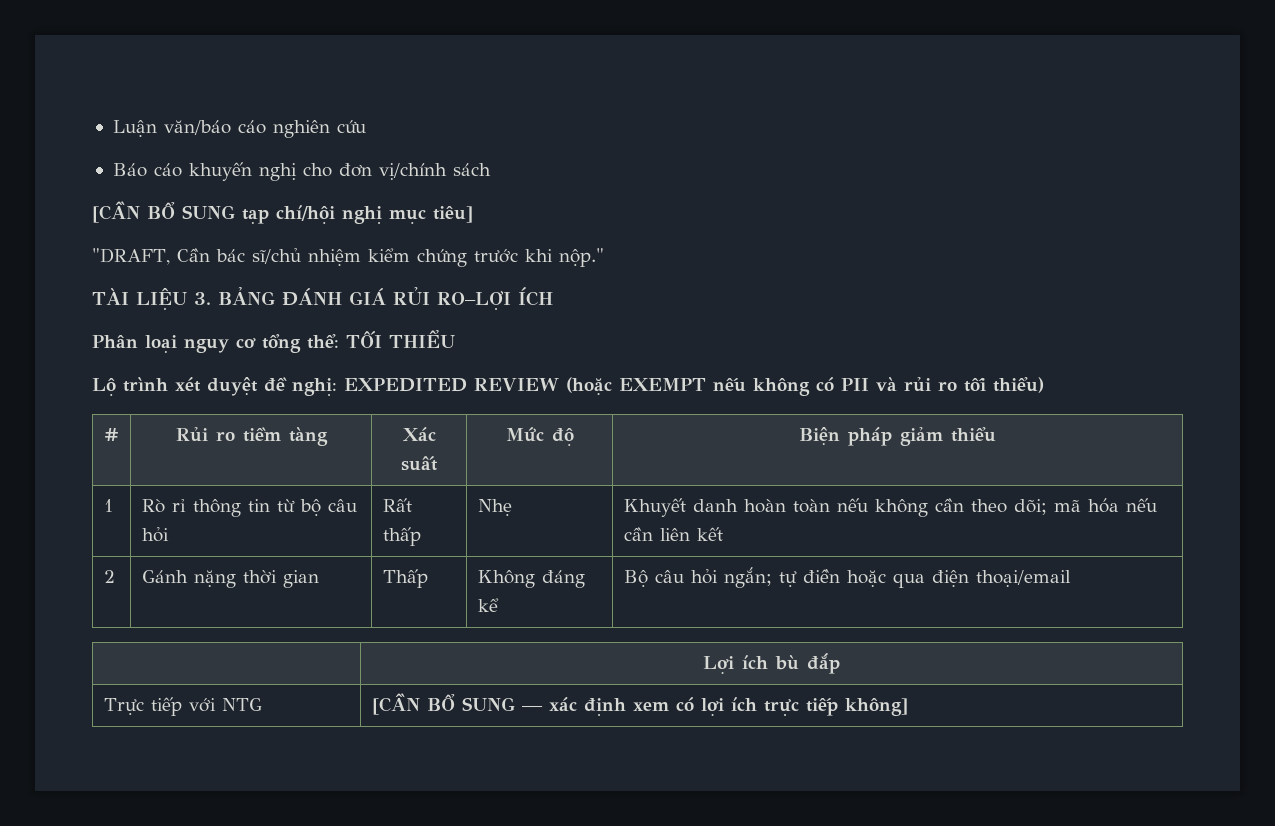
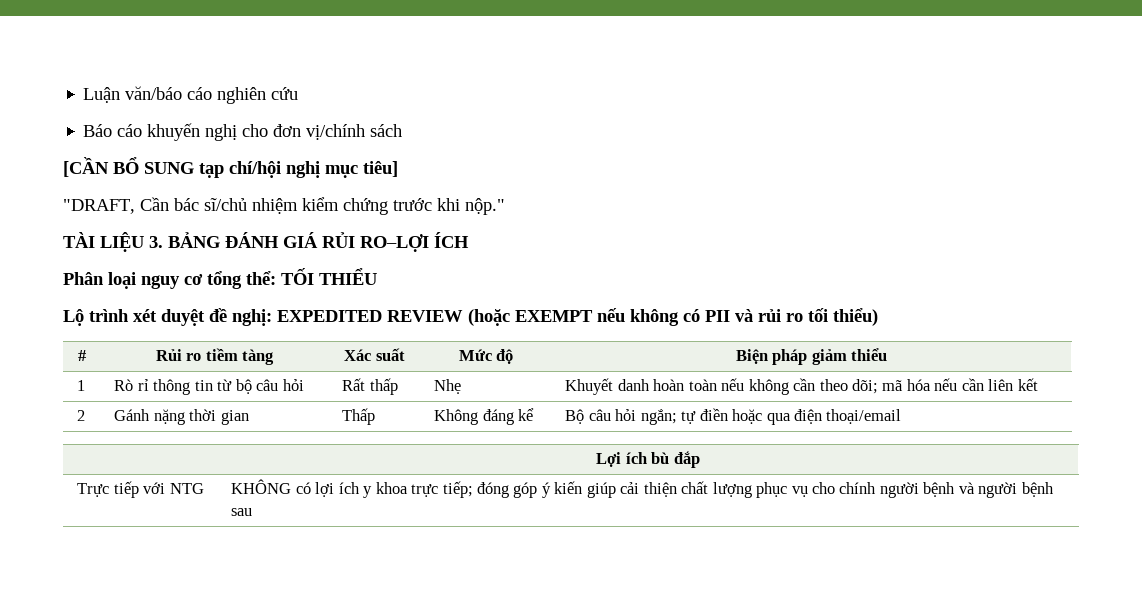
- Trực tiếp với NTG | [CẦN BỔ SUNG — xác định xem có lợi ích trực tiếp không]
+ Trực tiếp với NTG | KHÔNG có lợi ích y khoa trực tiếp; đóng góp ý kiến giúp cải thiện chất lượng phục vụ cho chính người bệnh và người bệnh sau

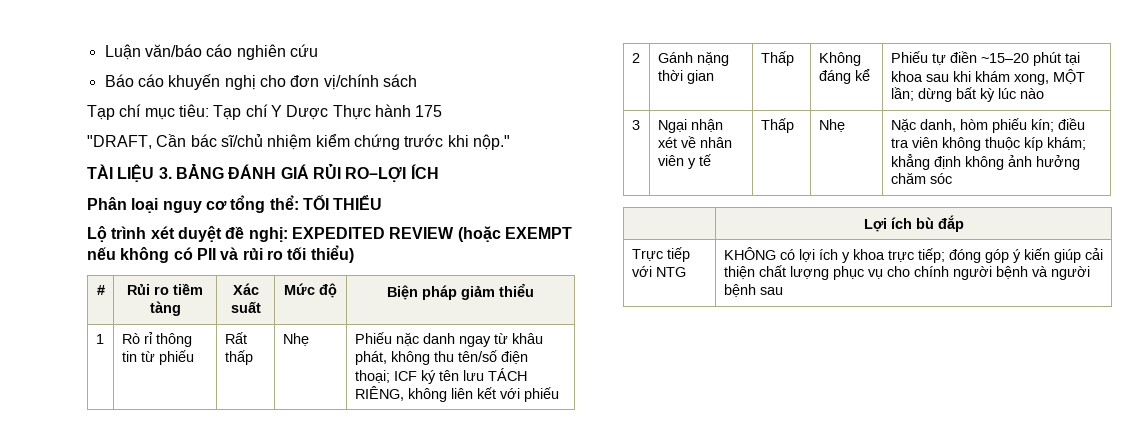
- [CẦN BỔ SUNG tạp chí/hội nghị mục tiêu]
+ Tạp chí mục tiêu: Tạp chí Y Dược Thực hành 175
- 1 | Rò rỉ thông tin từ bộ câu hỏi | Rất thấp | Nhẹ | Khuyết danh hoàn toàn nếu không cần theo dõi; mã hóa nếu cần liên kết
+ 1 | Rò rỉ thông tin từ phiếu | Rất thấp | Nhẹ | Phiếu nặc danh ngay từ khâu phát, không thu tên/số điện thoại; ICF ký tên lưu TÁCH RIÊNG, không liên kết với phiếu
- 2 | Gánh nặng thời gian | Thấp | Không đáng kể | Bộ câu hỏi ngắn; tự điền hoặc qua điện thoại/email
+ 2 | Gánh nặng thời gian | Thấp | Không đáng kể | Phiếu tự điền ~15–20 phút tại khoa sau khi khám xong, MỘT lần; dừng bất kỳ lúc nào
+ 3 | Ngại nhận xét về nhân viên y tế | Thấp | Nhẹ | Nặc danh, hòm phiếu kín; điều tra viên không thuộc kíp khám; khẳng định không ảnh hưởng chăm sóc

